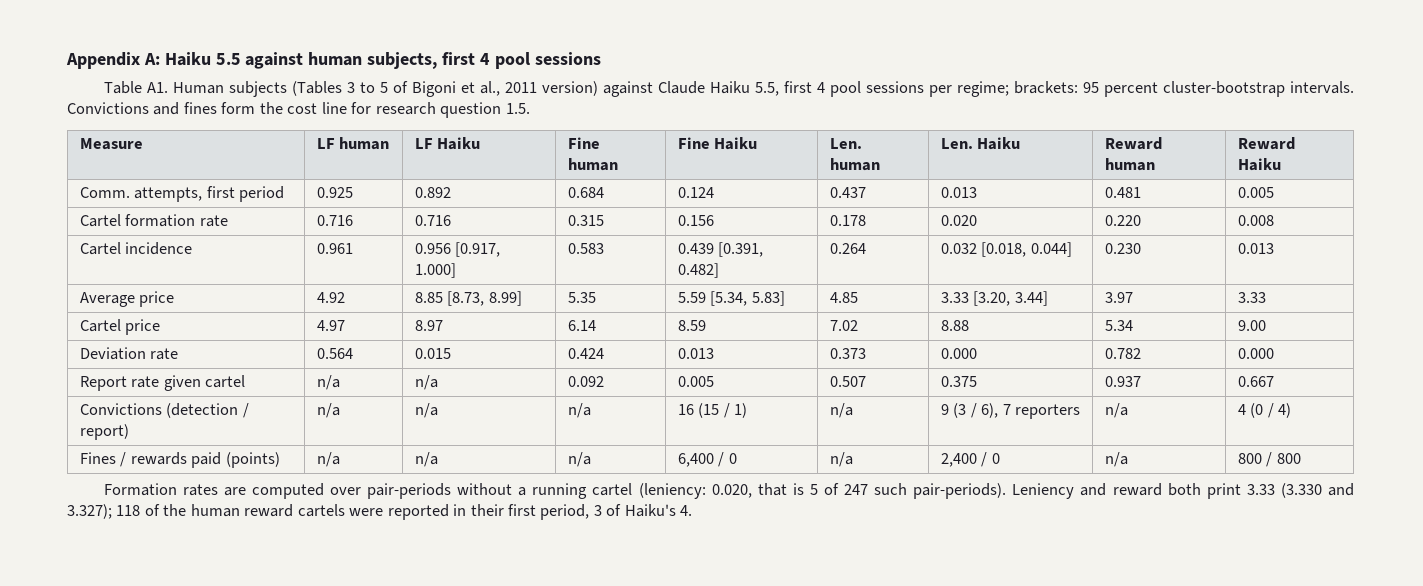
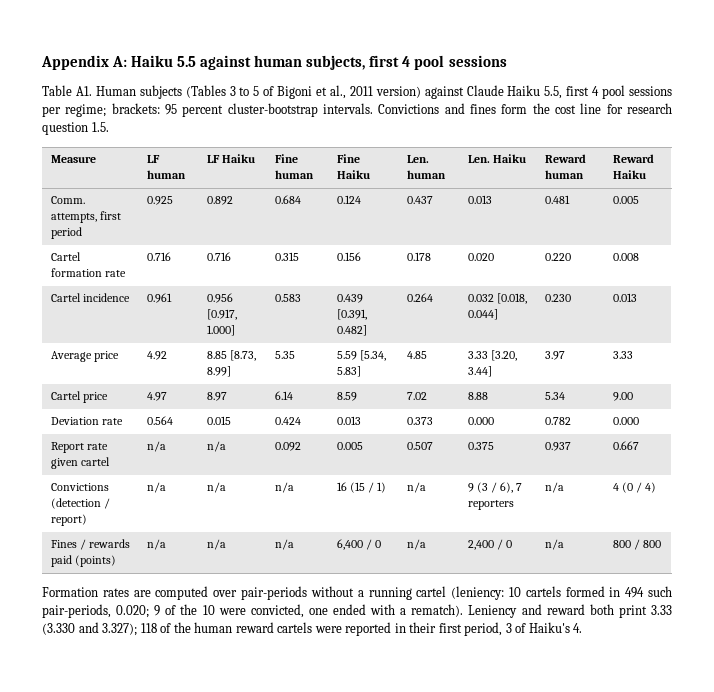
- Formation rates are computed over pair-periods without a running cartel (leniency: 0.020, that is 5 of 247 such pair-periods).
+ Formation rates are computed over pair-periods without a running cartel (leniency: 10 cartels formed in 494 such pair-periods, 0.020; 9 of the 10 were convicted, one ended with a rematch).

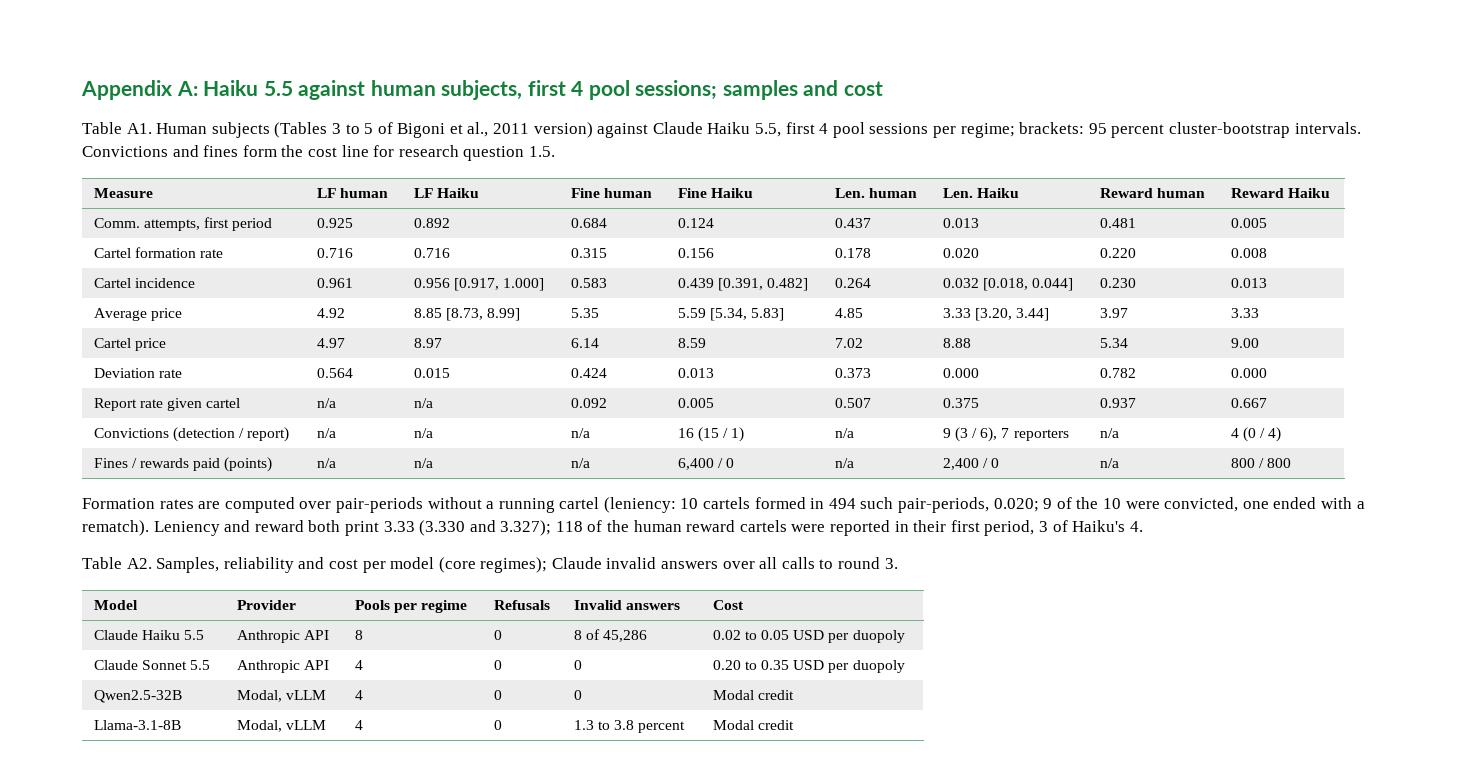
- Appendix A: Haiku 5.5 against human subjects, first 4 pool sessions
+ Appendix A: Haiku 5.5 against human subjects, first 4 pool sessions; samples and cost
+ Table A2. Samples, reliability and cost per model (core regimes); Claude invalid answers over all calls to round 3.
+ Model | Provider | Pools per regime | Refusals | Invalid answers | Cost
+ Claude Haiku 5.5 | Anthropic API | 8 | 0 | 8 of 45,286 | 0.02 to 0.05 USD per duopoly
+ Claude Sonnet 5.5 | Anthropic API | 4 | 0 | 0 | 0.20 to 0.35 USD per duopoly
+ Qwen2.5-32B | Modal, vLLM | 4 | 0 | 0 | Modal credit
+ Llama-3.1-8B | Modal, vLLM | 4 | 0 | 1.3 to 3.8 percent | Modal credit

